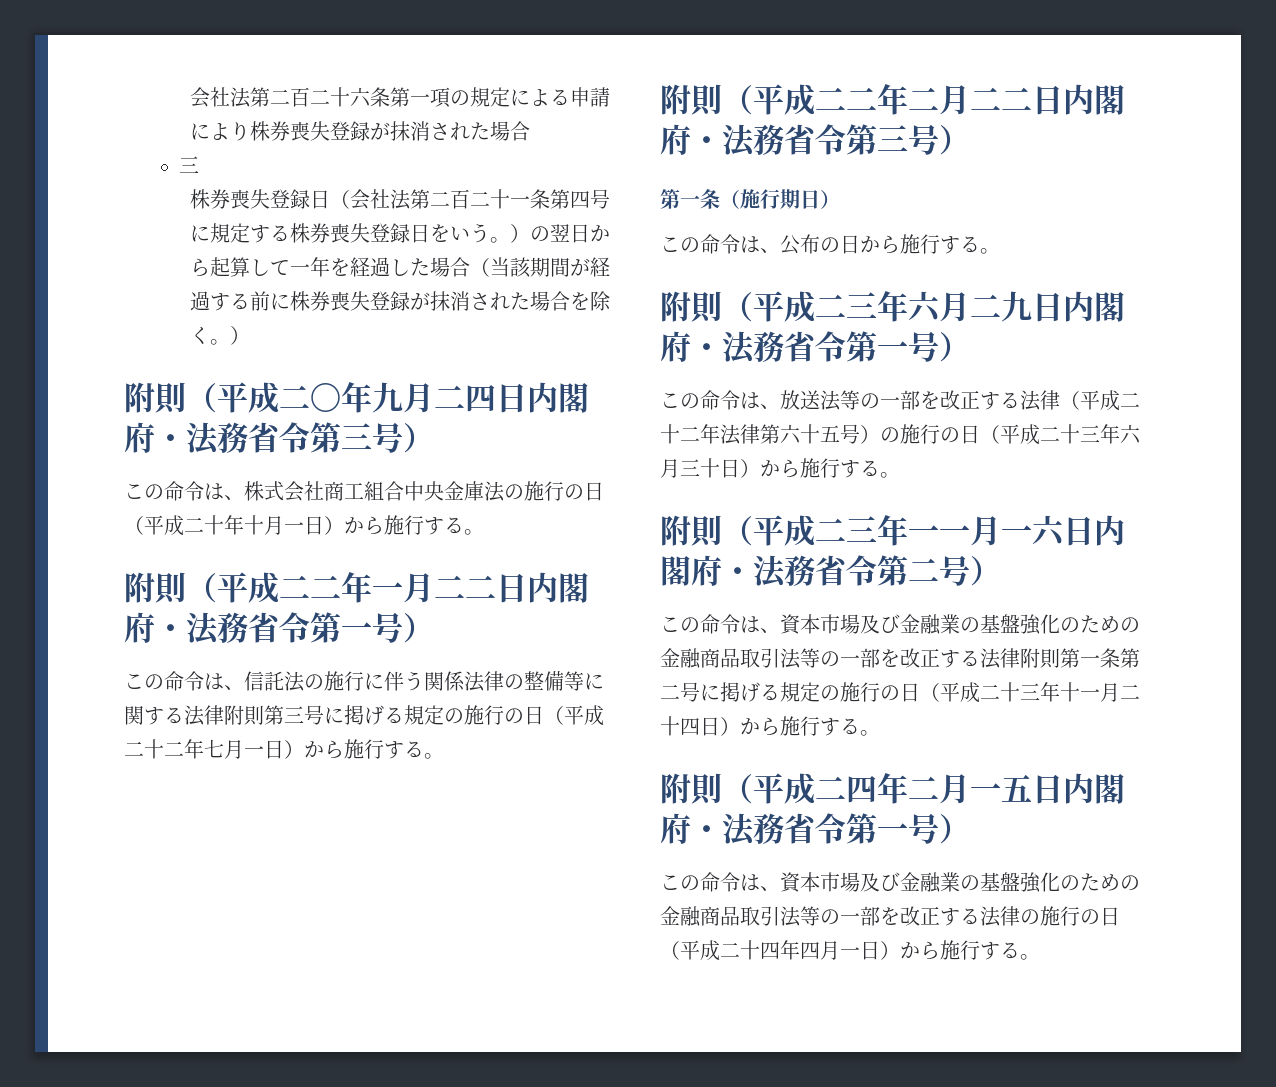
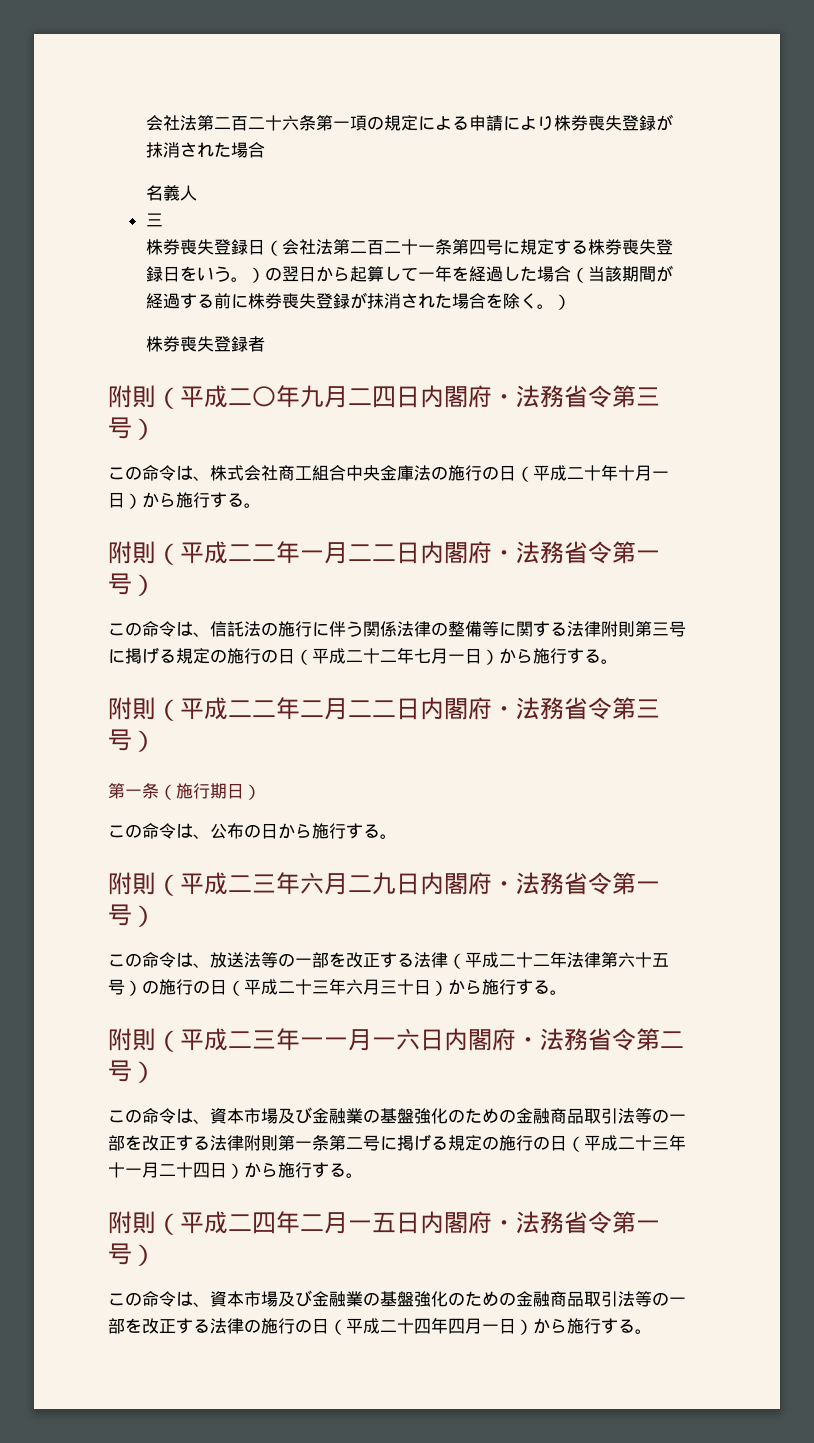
+ 名義人
+ 株券喪失登録者

